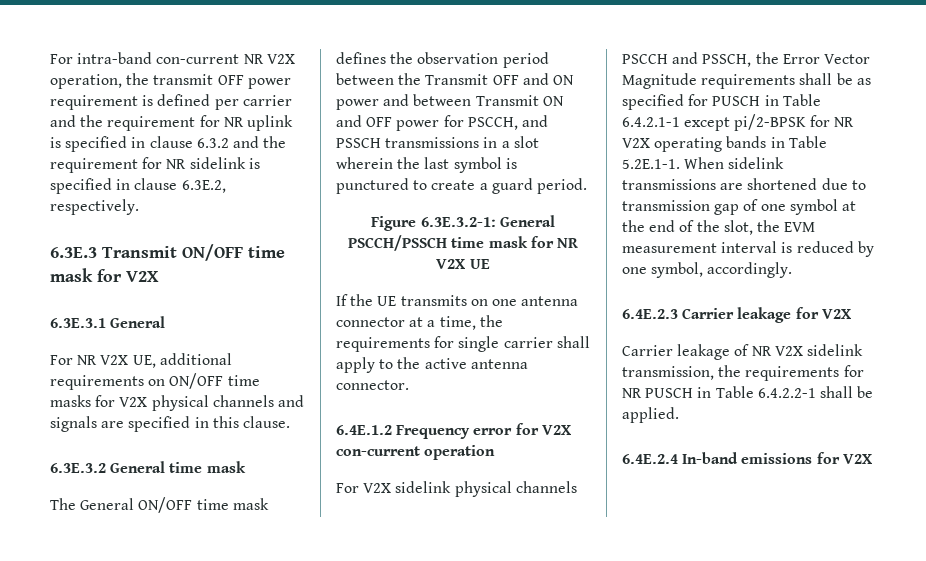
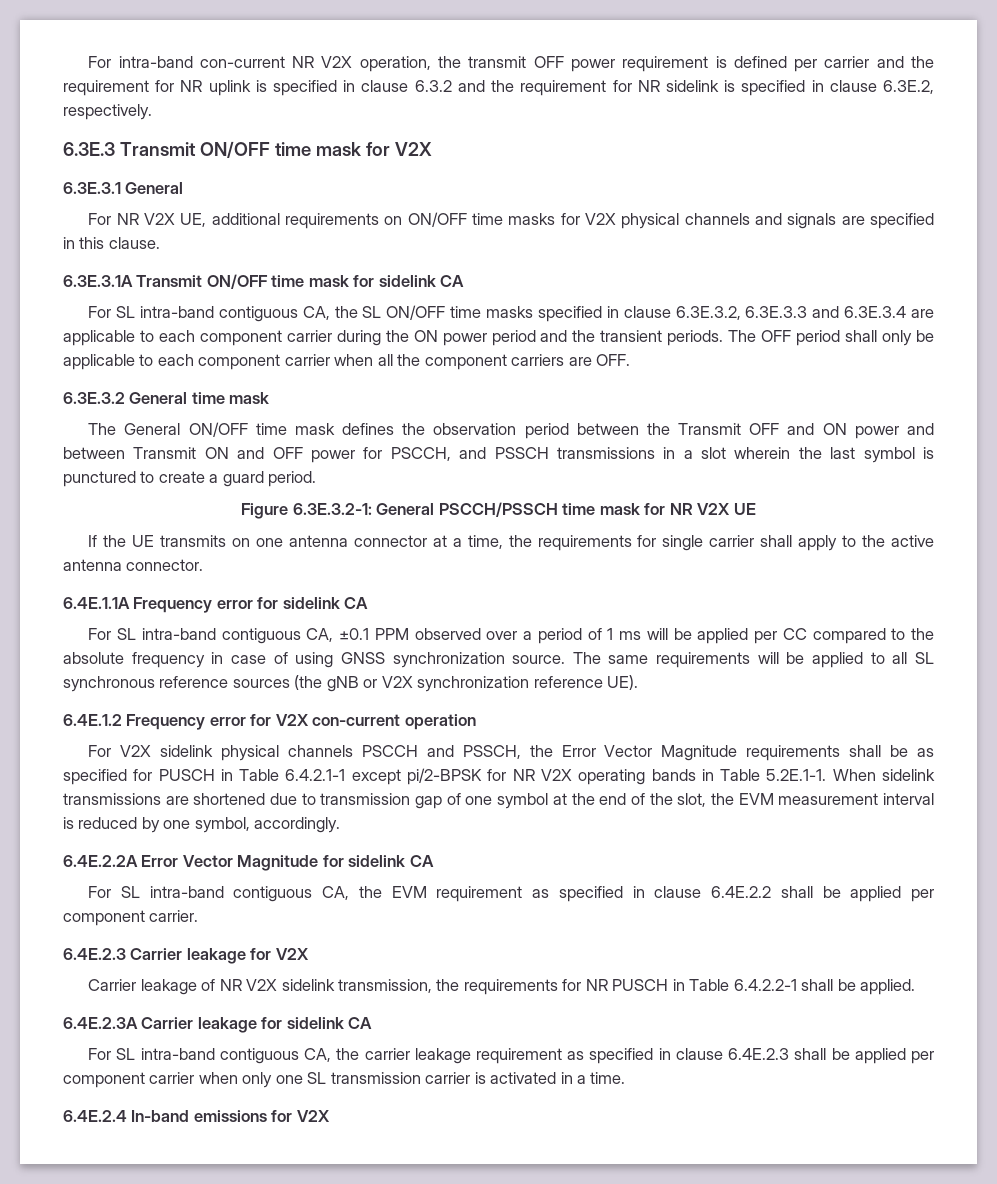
+ 6.3E.3.1A Transmit ON/OFF time mask for sidelink CA
+ For SL intra-band contiguous CA, the SL ON/OFF time masks specified in clause 6.3E.3.2, 6.3E.3.3 and 6.3E.3.4 are applicable to each component carrier during the ON power period and the transient periods. The OFF period shall only be applicable to each component carrier when all the component carriers are OFF.
+ 6.4E.1.1A Frequency error for sidelink CA
+ For SL intra-band contiguous CA, ±0.1 PPM observed over a period of 1 ms will be applied per CC compared to the absolute frequency in case of using GNSS synchronization source. The same requirements will be applied to all SL synchronous reference sources (the gNB or V2X synchronization reference UE).
+ 6.4E.2.2A Error Vector Magnitude for sidelink CA
+ For SL intra-band contiguous CA, the EVM requirement as specified in clause 6.4E.2.2 shall be applied per component carrier.
+ 6.4E.2.3A Carrier leakage for sidelink CA
+ For SL intra-band contiguous CA, the carrier leakage requirement as specified in clause 6.4E.2.3 shall be applied per component carrier when only one SL transmission carrier is activated in a time.

